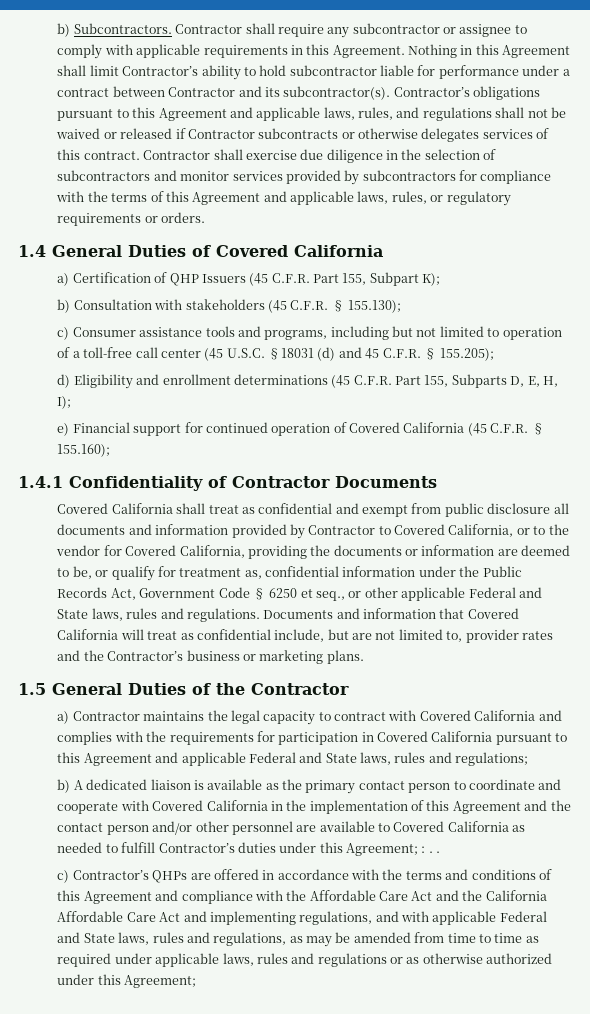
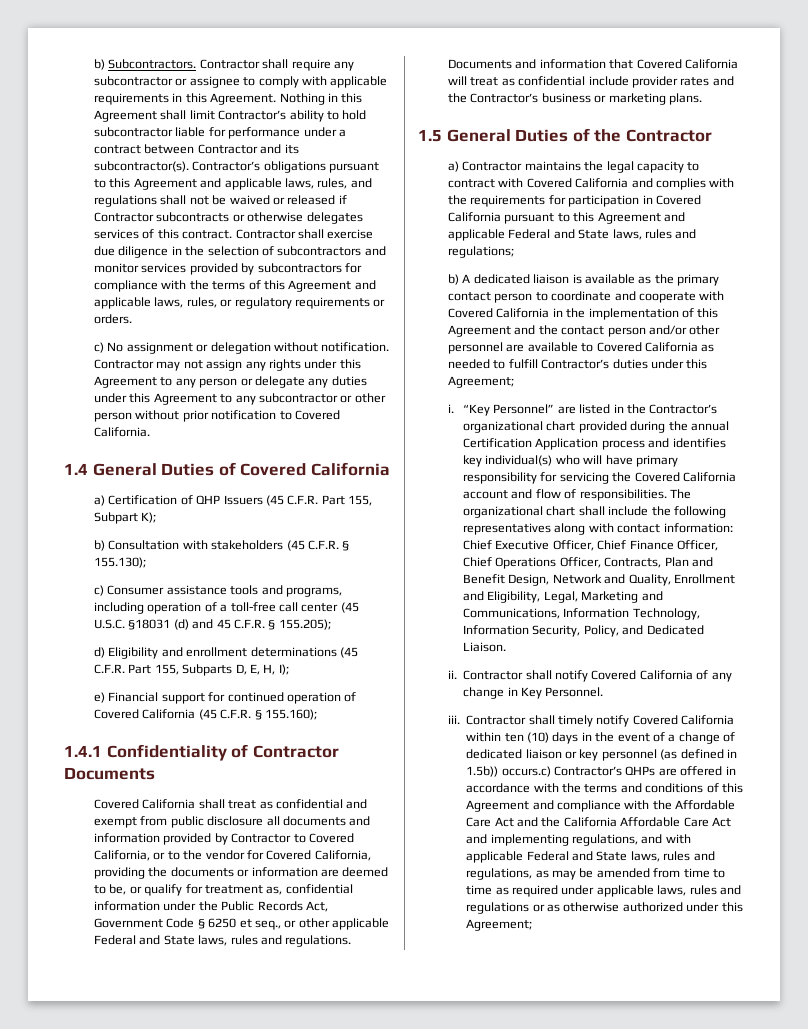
+ c) No assignment or delegation without notification. Contractor may not assign any rights under this Agreement to any person or delegate any duties under this Agreement to any subcontractor or other person without prior notification to Covered California.
- c) Consumer assistance tools and programs, including but not limited to operation of a toll-free call center (45 U.S.C. §18031 (d) and 45 C.F.R. § 155.205);
+ c) Consumer assistance tools and programs, including operation of a toll-free call center (45 U.S.C. §18031 (d) and 45 C.F.R. § 155.205);
- Documents and information that Covered California will treat as confidential include, but are not limited to, provider rates and the Contractor’s business or marketing plans.
+ Documents and information that Covered California will treat as confidential include provider rates and the Contractor’s business or marketing plans.
- b) A dedicated liaison is available as the primary contact person to coordinate and cooperate with Covered California in the implementation of this Agreement and the contact person and/or other personnel are available to Covered California as needed to fulfill Contractor’s duties under this Agreement; : . .
- c) Contractor’s QHPs are offered in accordance with the terms and conditions of this Agreement and compliance with the Affordable Care Act and the California Affordable Care Act and implementing regulations, and with applicable Federal and State laws, rules and regulations, as may be amended from time to time as required under applicable laws, rules and regulations or as otherwise authorized under this Agreement;
+ b) A dedicated liaison is available as the primary contact person to coordinate and cooperate with Covered California in the implementation of this Agreement and the contact person and/or other personnel are available to Covered California as needed to fulfill Contractor’s duties under this Agreement;
+ i. “Key Personnel” are listed in the Contractor’s organizational chart provided during the annual Certification Application process and identifies key individual(s) who will have primary responsibility for servicing the Covered California account and flow of responsibilities. The organizational chart shall include the following representatives along with contact information: Chief Executive Officer, Chief Finance Officer, Chief Operations Officer, Contracts, Plan and Benefit Design, Network and Quality, Enrollment and Eligibility, Legal, Marketing and Communications, Information Technology, Information Security, Policy, and Dedicated Liaison.
+ ii. Contractor shall notify Covered California of any change in Key Personnel.
+ iii. Contractor shall timely notify Covered California within ten (10) days in the event of a change of dedicated liaison or key personnel (as defined in 1.5b)) occurs.c) Contractor’s QHPs are offered in accordance with the terms and conditions of this Agreement and compliance with the Affordable Care Act and the California Affordable Care Act and implementing regulations, and with applicable Federal and State laws, rules and regulations, as may be amended from time to time as required under applicable laws, rules and regulations or as otherwise authorized under this Agreement;

